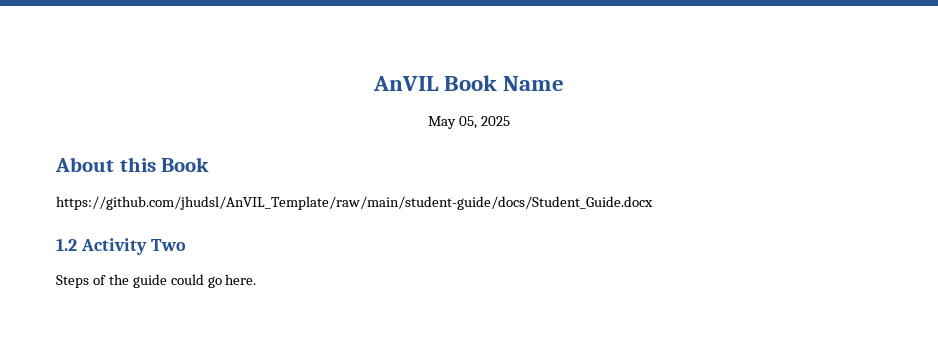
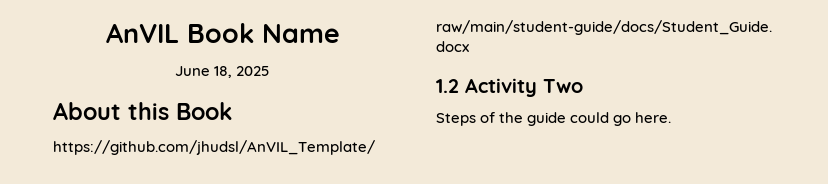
- May 05, 2025
+ June 18, 2025

